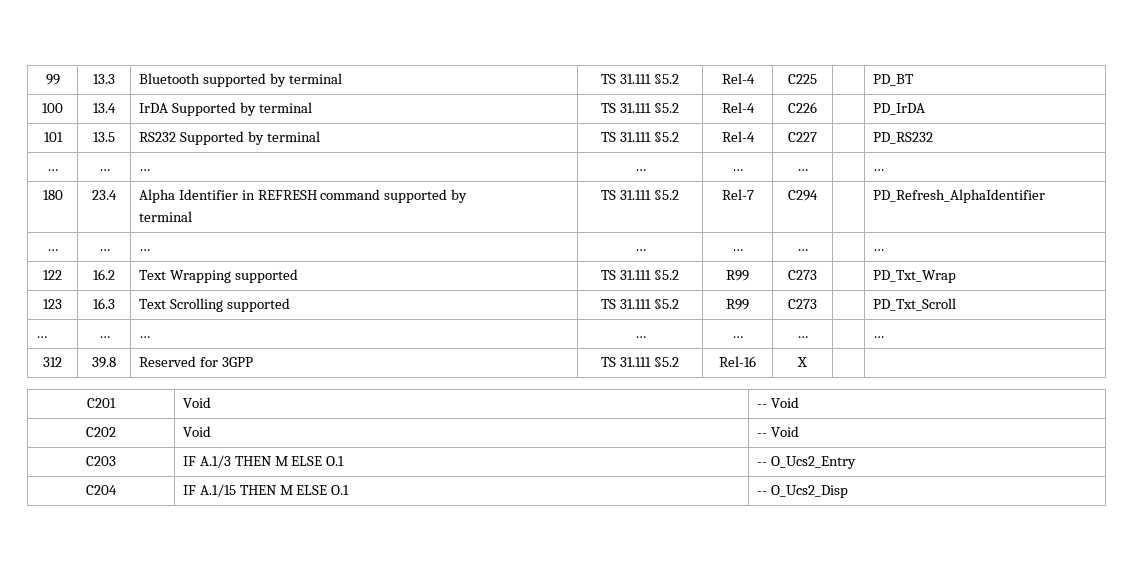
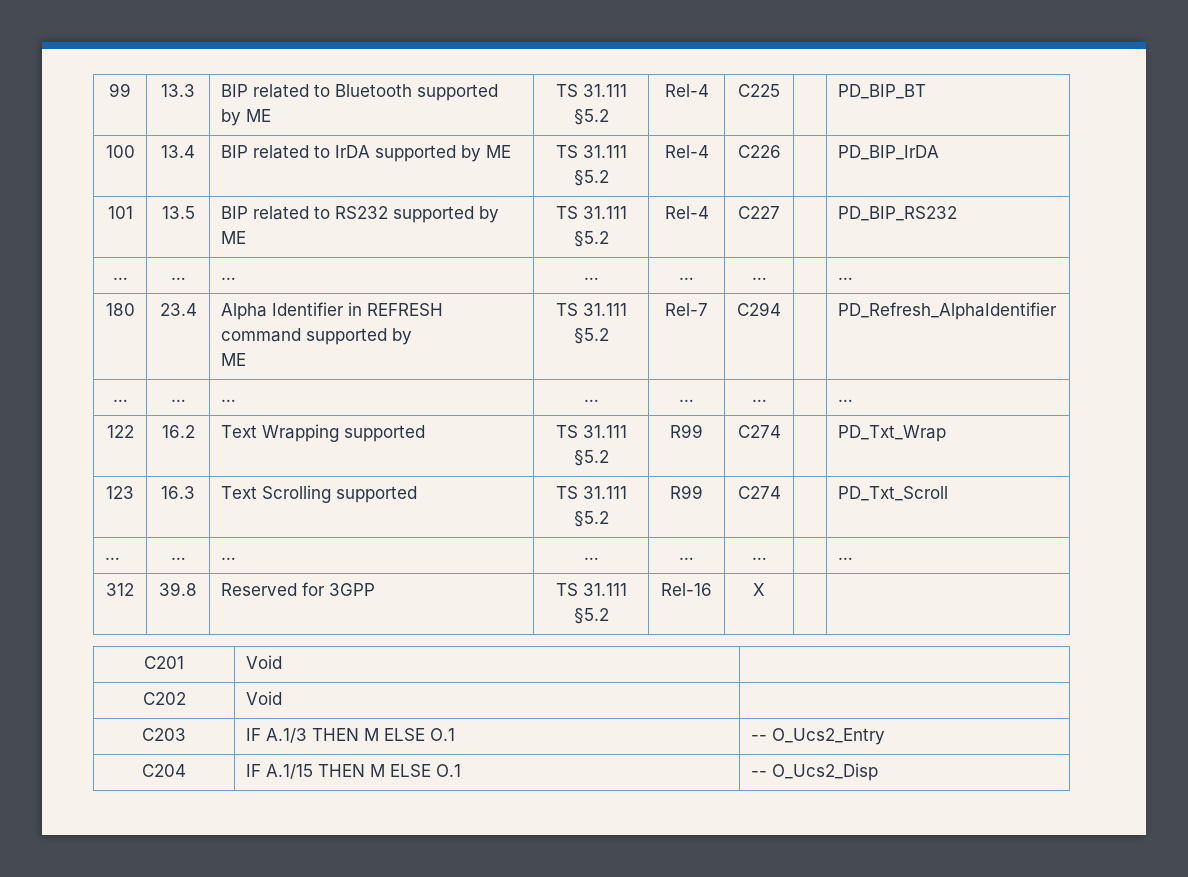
- 99 | 13.3 | Bluetooth supported by terminal | TS 31.111 §5.2 | Rel-4 | C225 | | PD_BT
+ 99 | 13.3 | BIP related to Bluetooth supported by ME | TS 31.111 §5.2 | Rel-4 | C225 | | PD_BIP_BT
- 100 | 13.4 | IrDA Supported by terminal | TS 31.111 §5.2 | Rel-4 | C226 | | PD_IrDA
+ 100 | 13.4 | BIP related to IrDA supported by ME | TS 31.111 §5.2 | Rel-4 | C226 | | PD_BIP_IrDA
- 101 | 13.5 | RS232 Supported by terminal | TS 31.111 §5.2 | Rel-4 | C227 | | PD_RS232
+ 101 | 13.5 | BIP related to RS232 supported by ME | TS 31.111 §5.2 | Rel-4 | C227 | | PD_BIP_RS232
  180 | 23.4 | Alpha Identifier in REFRESH command supported by
- terminal | TS 31.111 §5.2 | Rel-7 | C294 | | PD_Refresh_AlphaIdentifier
+ ME | TS 31.111 §5.2 | Rel-7 | C294 | | PD_Refresh_AlphaIdentifier
- 122 | 16.2 | Text Wrapping supported | TS 31.111 §5.2 | R99 | C273 | | PD_Txt_Wrap
+ 122 | 16.2 | Text Wrapping supported | TS 31.111 §5.2 | R99 | C274 | | PD_Txt_Wrap
- 123 | 16.3 | Text Scrolling supported | TS 31.111 §5.2 | R99 | C273 | | PD_Txt_Scroll
+ 123 | 16.3 | Text Scrolling supported | TS 31.111 §5.2 | R99 | C274 | | PD_Txt_Scroll
- C201 | Void | -- Void
+ C201 | Void |
- C202 | Void | -- Void
+ C202 | Void |

